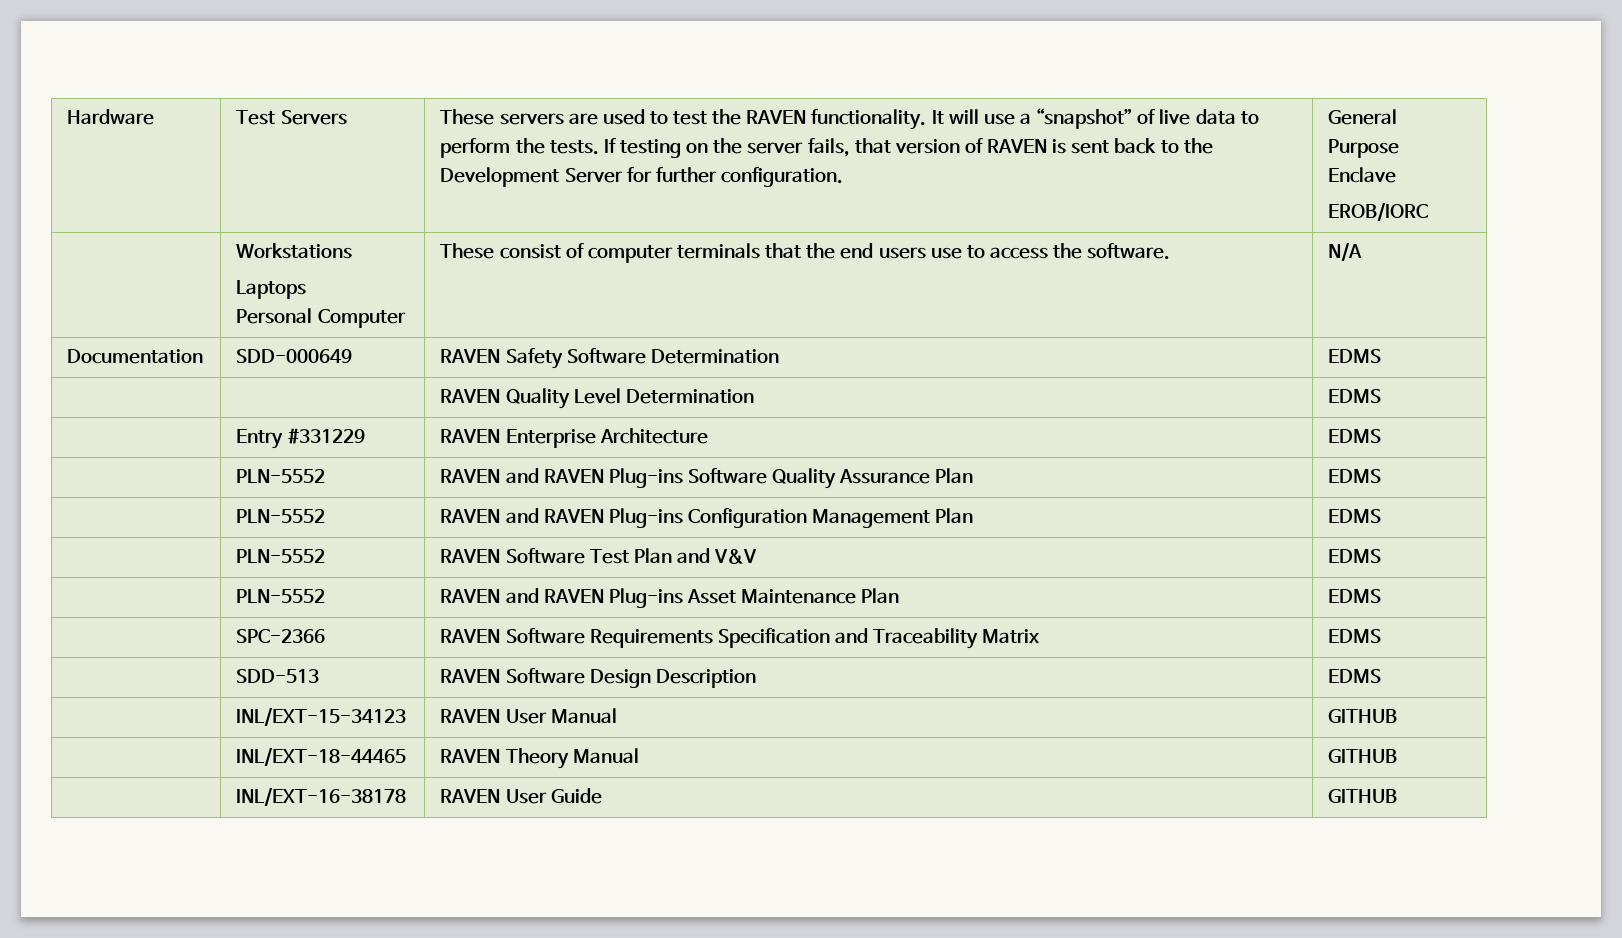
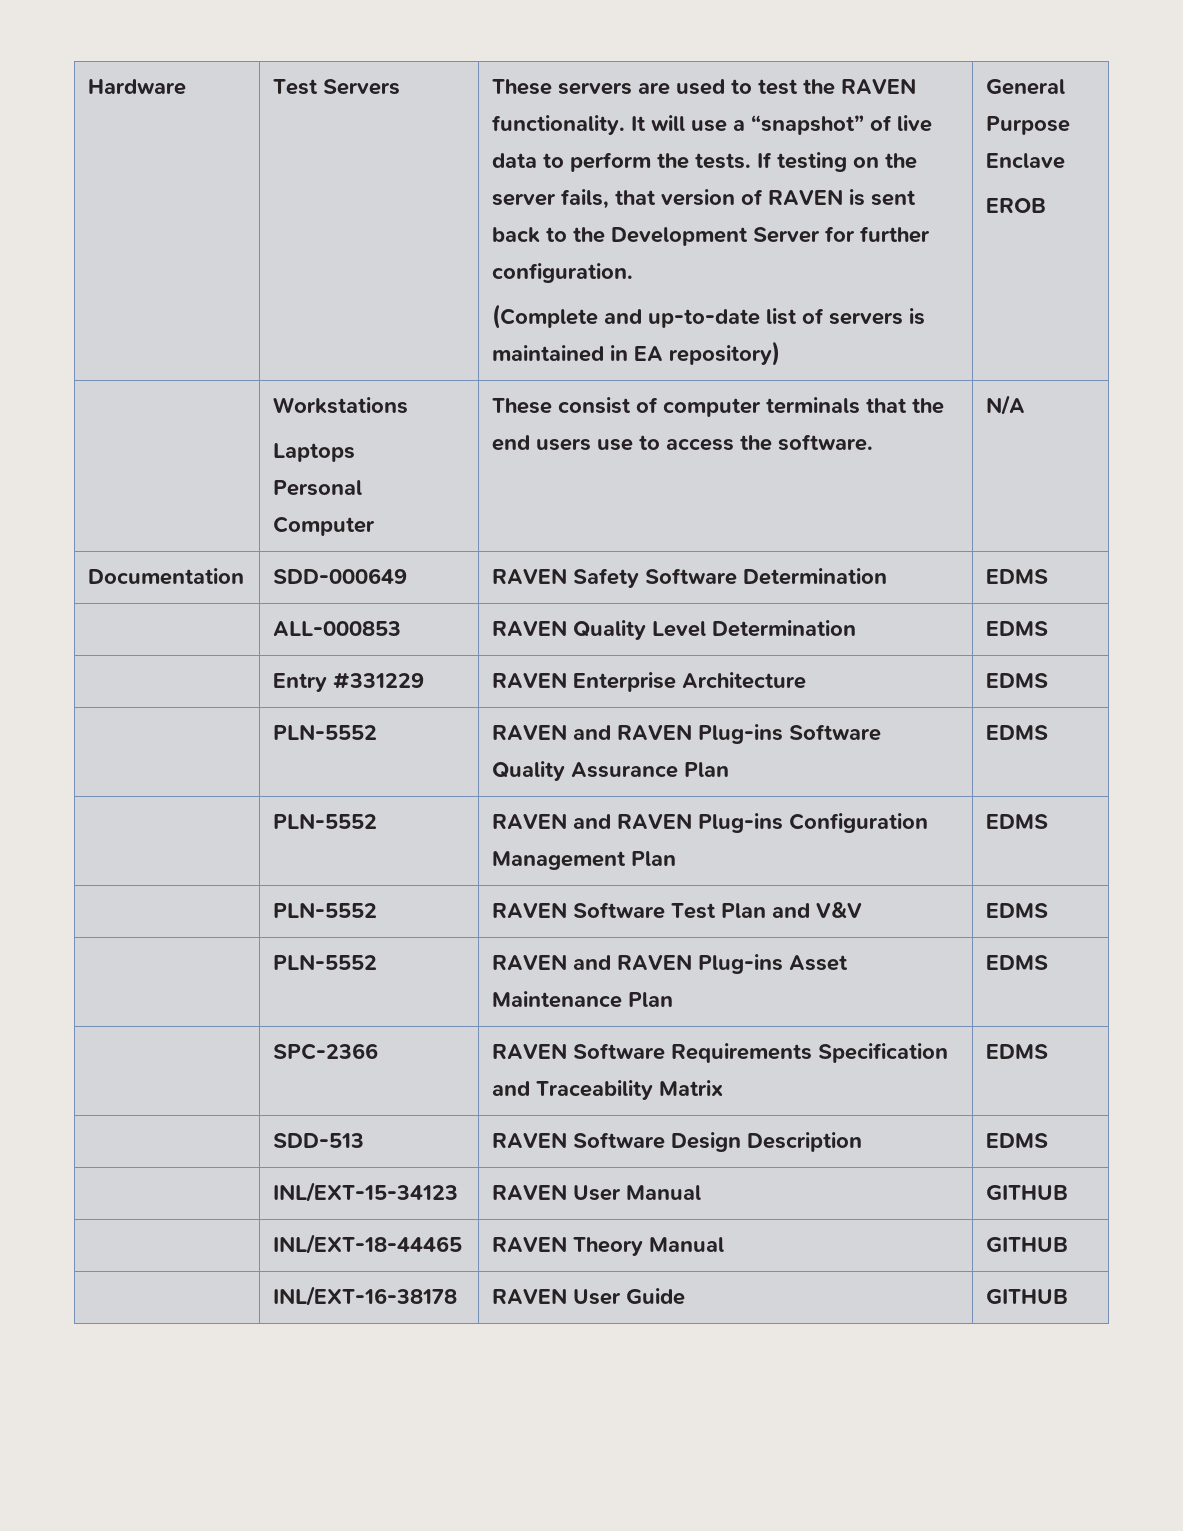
+ (Complete and up-to-date list of servers is maintained in EA repository)
- EROB/IORC
+ EROB
- | | RAVEN Quality Level Determination | EDMS
+ | ALL-000853 | RAVEN Quality Level Determination | EDMS

